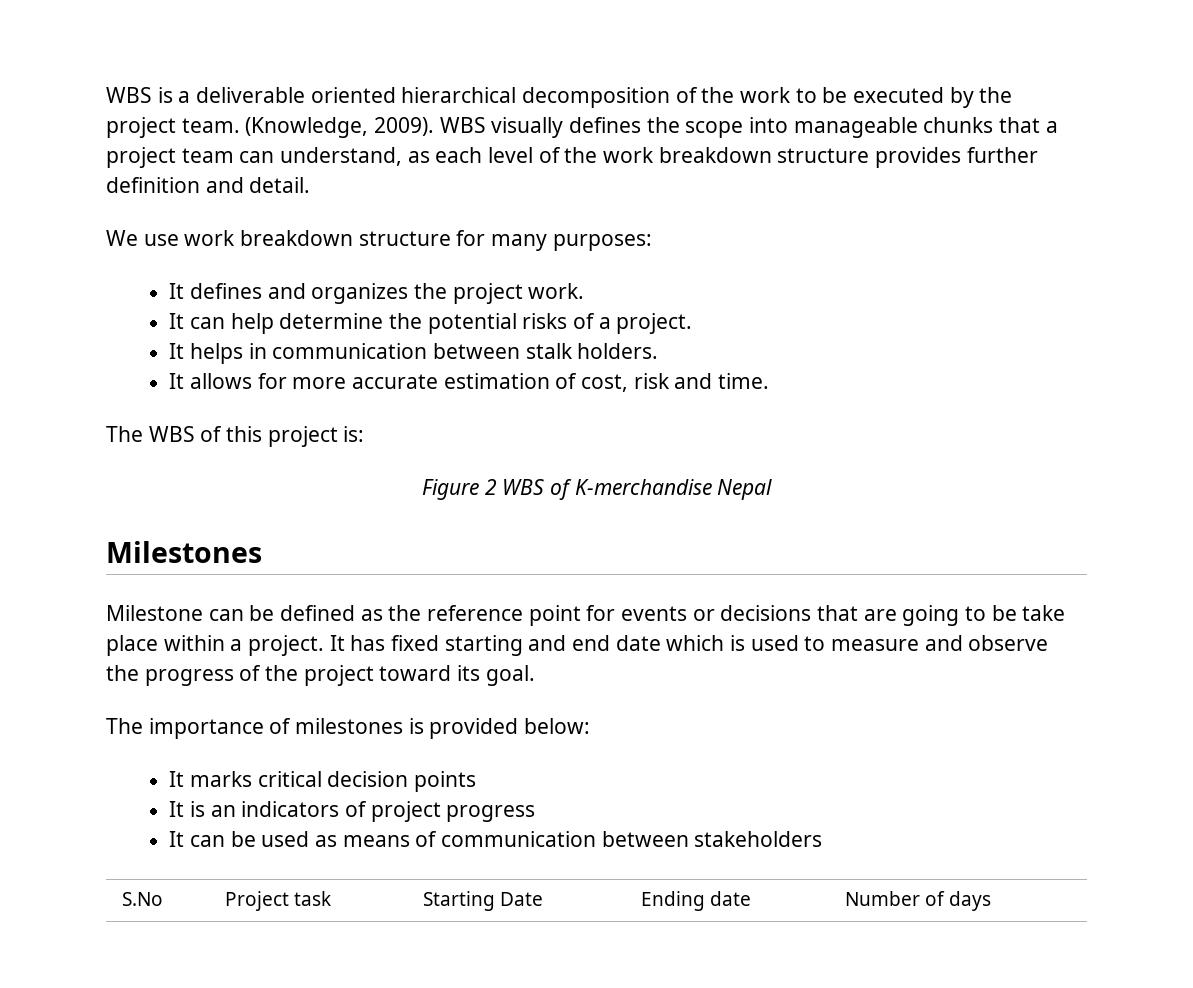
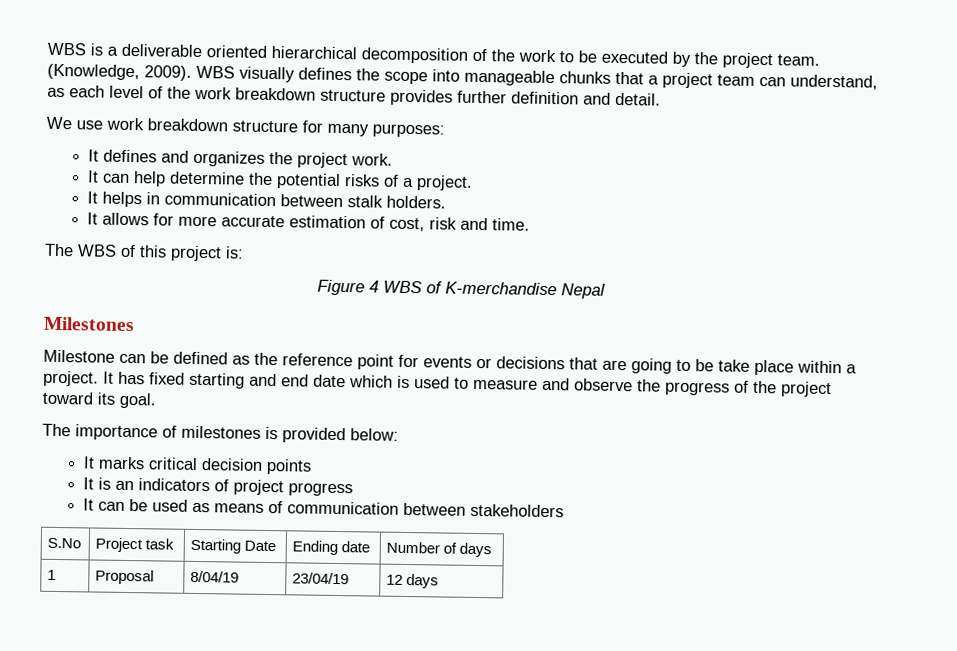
- Figure 2 WBS of K-merchandise Nepal
+ Figure 4 WBS of K-merchandise Nepal
+ 1 | Proposal | 8/04/19 | 23/04/19 | 12 days

